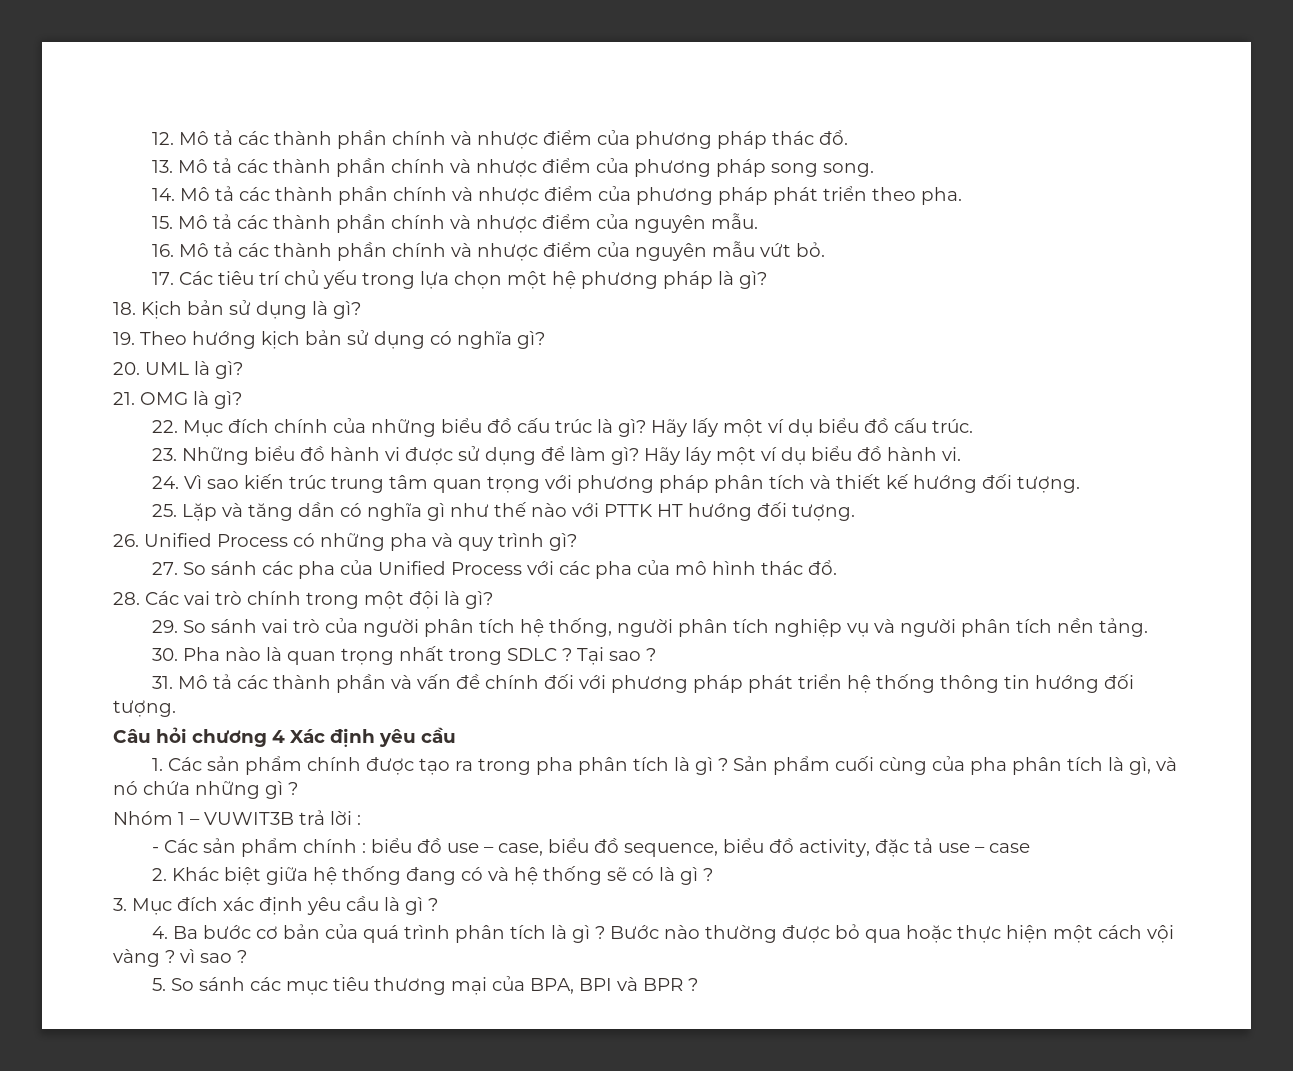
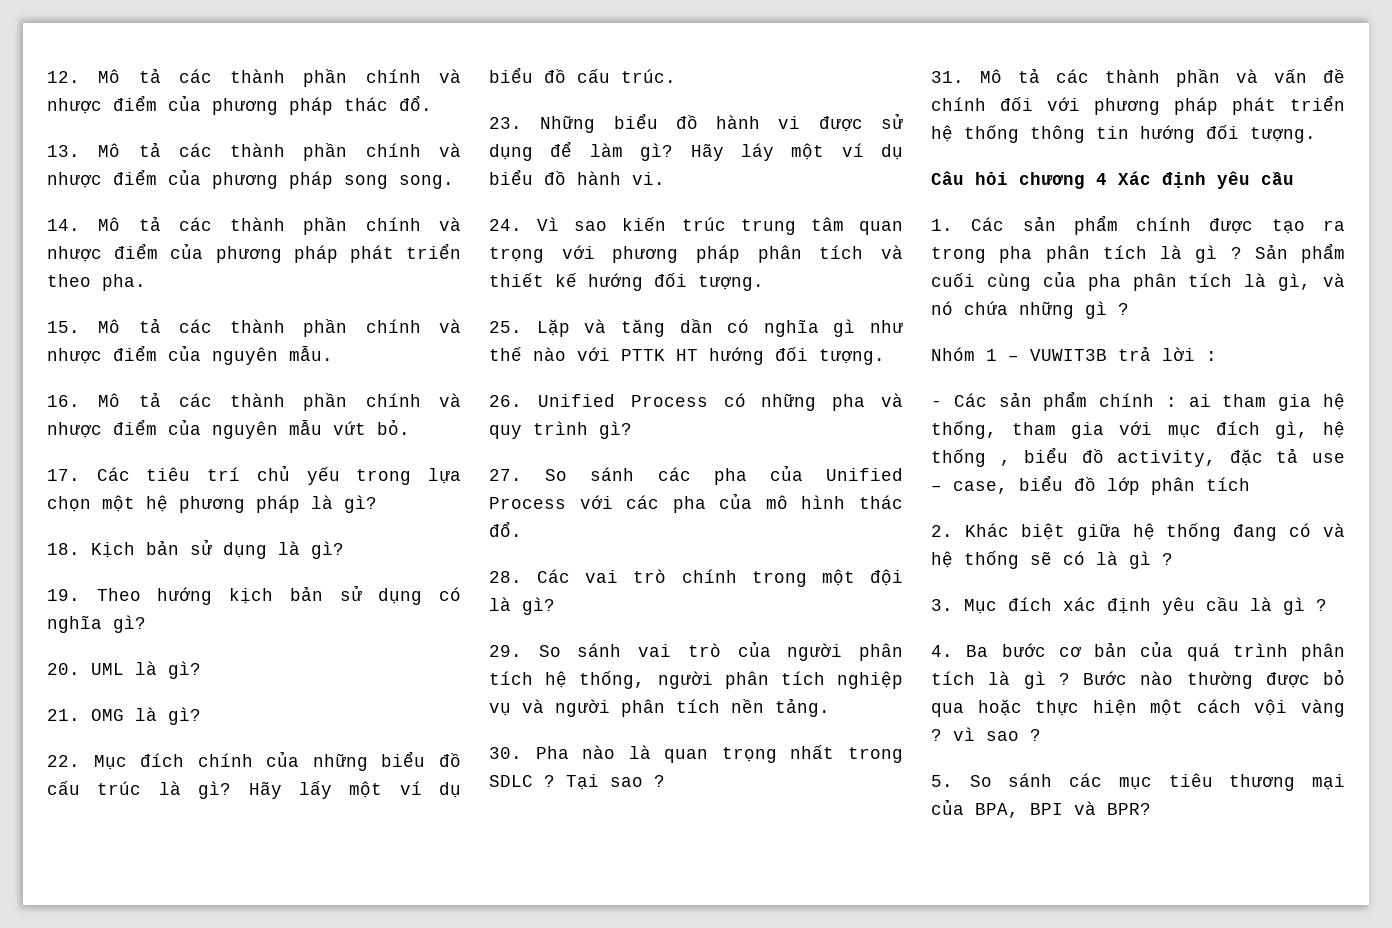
- - Các sản phẩm chính : biểu đồ use – case, biểu đồ sequence, biểu đồ activity, đặc tả use – case
+ - Các sản phẩm chính : ai tham gia hệ thống, tham gia với mục đích gì, hệ thống , biểu đồ activity, đặc tả use – case, biểu đồ lớp phân tích
- 5. So sánh các mục tiêu thương mại của BPA, BPI và BPR ?
+ 5. So sánh các mục tiêu thương mại của BPA, BPI và BPR?

